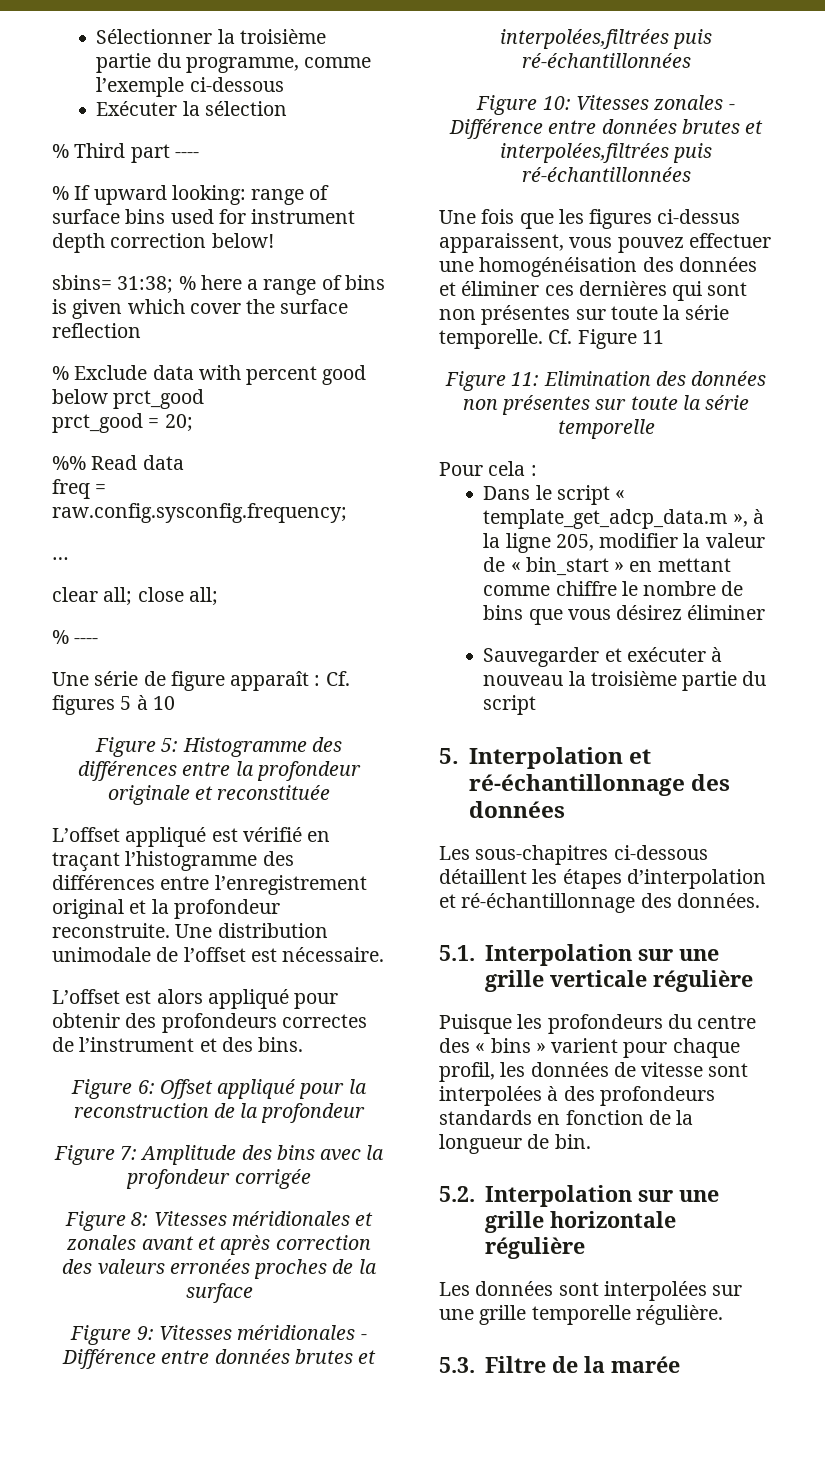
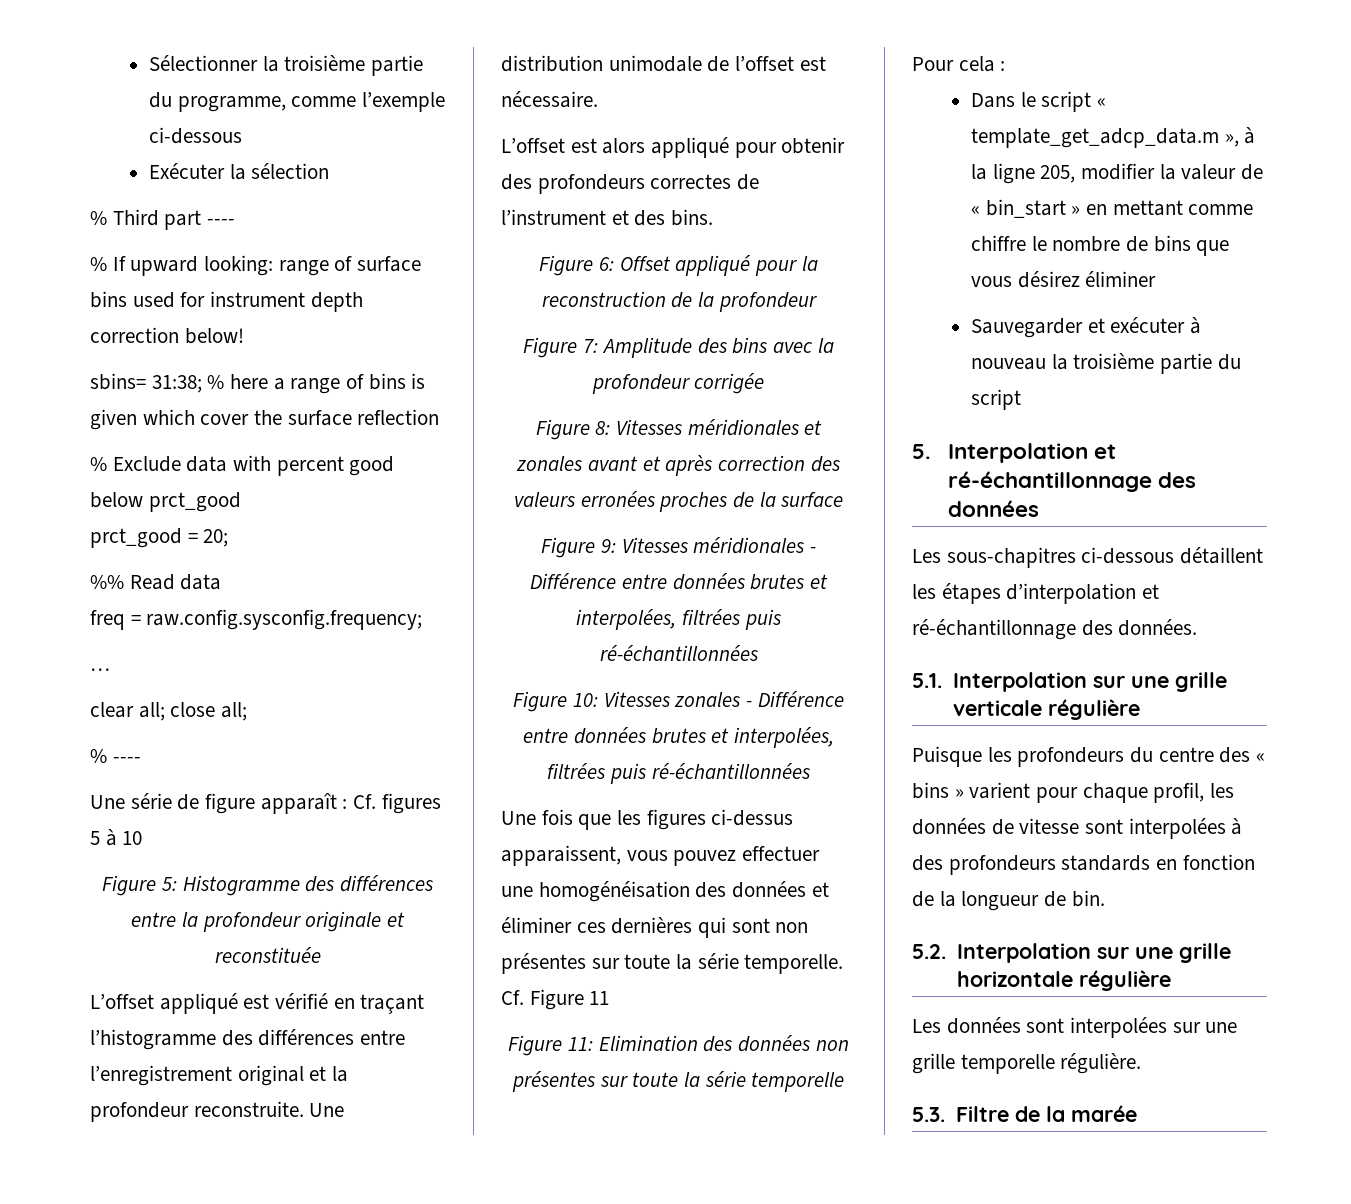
- Figure 9: Vitesses méridionales - Différence entre données brutes et interpolées,filtrées puis ré-échantillonnées
+ Figure 9: Vitesses méridionales - Différence entre données brutes et interpolées, filtrées puis ré-échantillonnées
- Figure 10: Vitesses zonales - Différence entre données brutes et interpolées,filtrées puis ré-échantillonnées
+ Figure 10: Vitesses zonales - Différence entre données brutes et interpolées, filtrées puis ré-échantillonnées

